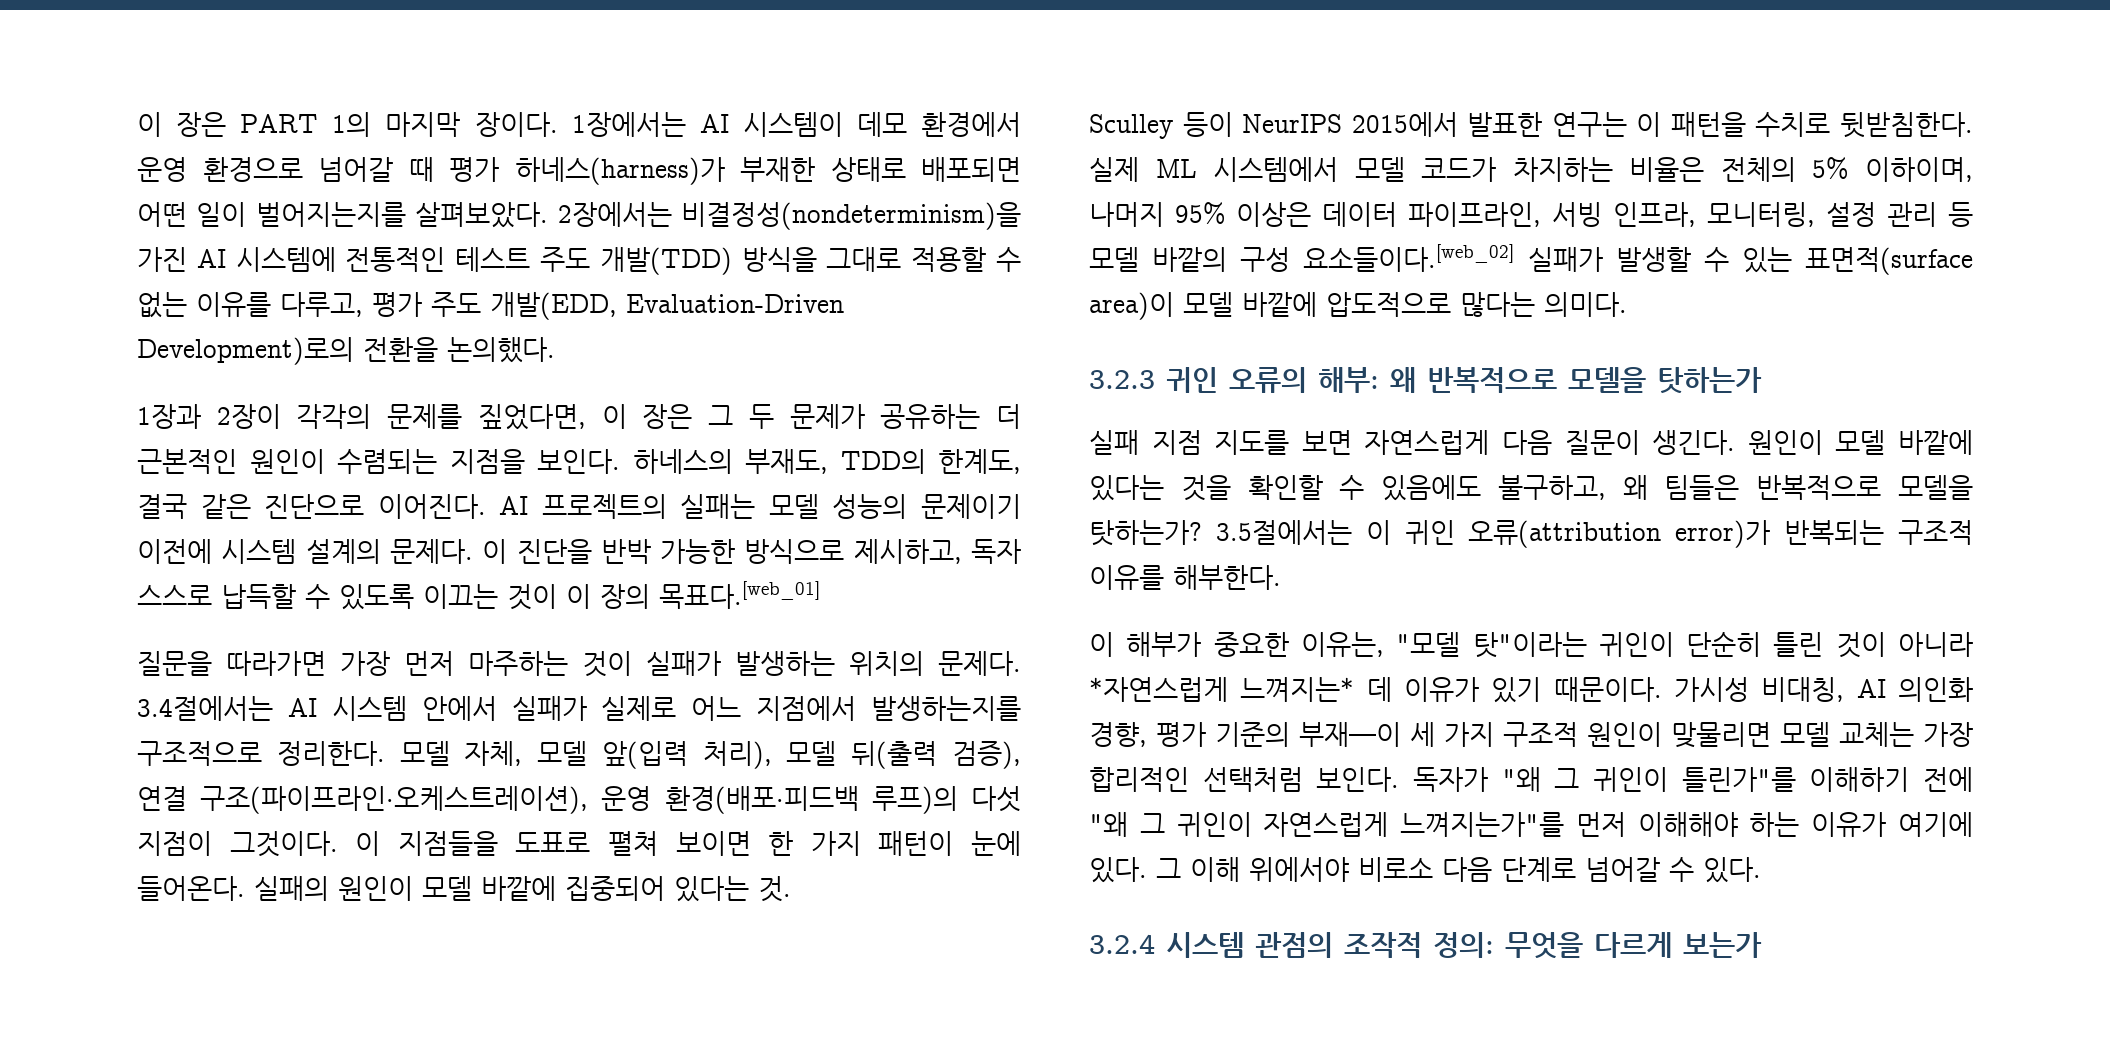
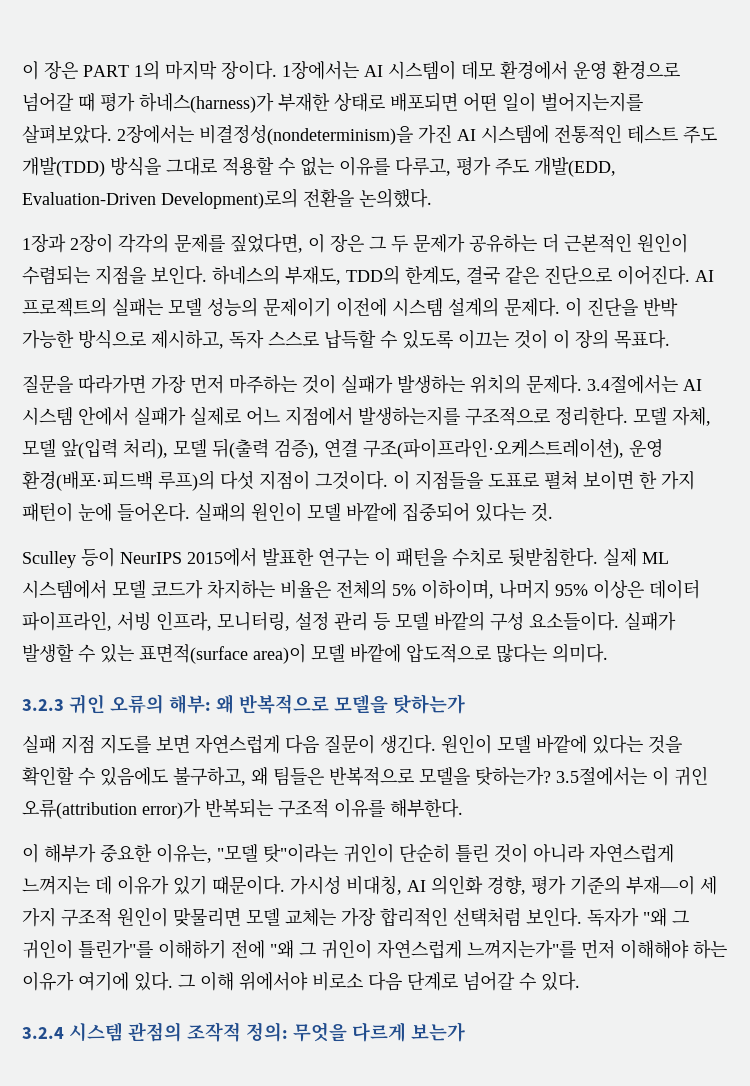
- 이 진단을 반박 가능한 방식으로 제시하고, 독자 스스로 납득할 수 있도록 이끄는 것이 이 장의 목표다.[web_01]
+ 이 진단을 반박 가능한 방식으로 제시하고, 독자 스스로 납득할 수 있도록 이끄는 것이 이 장의 목표다.
- 실제 ML 시스템에서 모델 코드가 차지하는 비율은 전체의 5% 이하이며, 나머지 95% 이상은 데이터 파이프라인, 서빙 인프라, 모니터링, 설정 관리 등 모델 바깥의 구성 요소들이다.[web_02] 실패가 발생할 수 있는 표면적(surface area)이 모델 바깥에 압도적으로 많다는 의미다.
+ 실제 ML 시스템에서 모델 코드가 차지하는 비율은 전체의 5% 이하이며, 나머지 95% 이상은 데이터 파이프라인, 서빙 인프라, 모니터링, 설정 관리 등 모델 바깥의 구성 요소들이다. 실패가 발생할 수 있는 표면적(surface area)이 모델 바깥에 압도적으로 많다는 의미다.
- 이 해부가 중요한 이유는, "모델 탓"이라는 귀인이 단순히 틀린 것이 아니라 *자연스럽게 느껴지는* 데 이유가 있기 때문이다.
+ 이 해부가 중요한 이유는, "모델 탓"이라는 귀인이 단순히 틀린 것이 아니라 자연스럽게 느껴지는 데 이유가 있기 때문이다.

